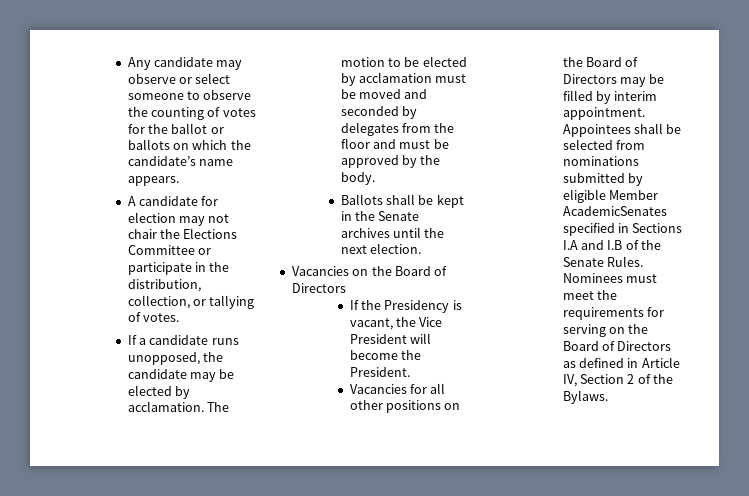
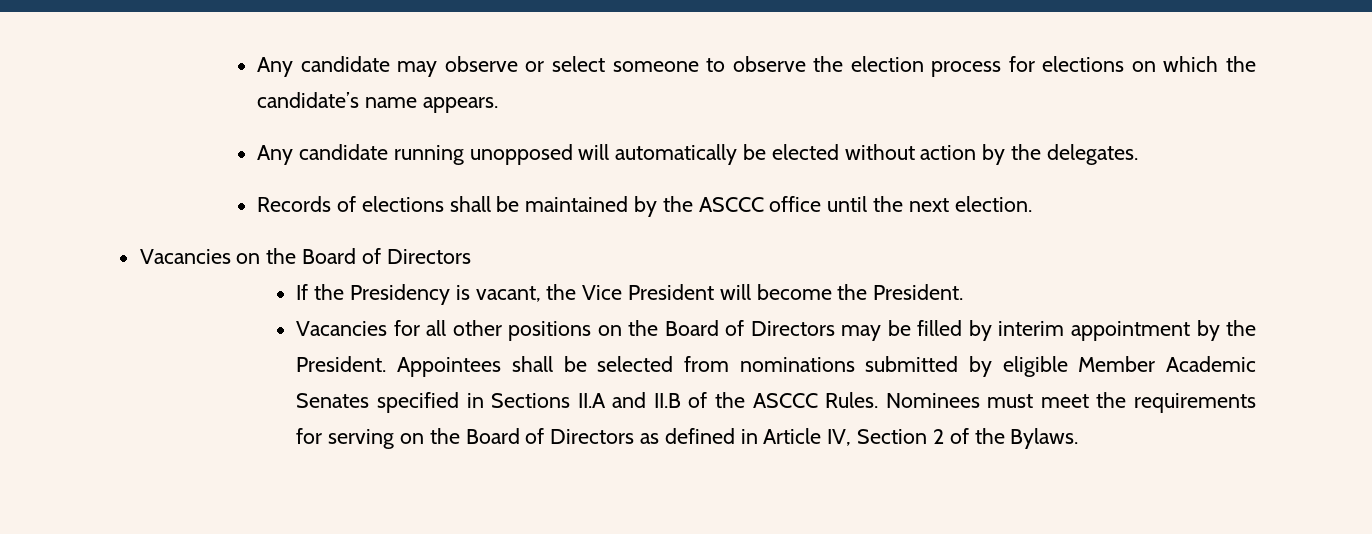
- Any candidate may observe or select someone to observe the counting of votes for the ballot or ballots on which the candidate’s name appears.
+ Any candidate may observe or select someone to observe the election process for elections on which the candidate’s name appears.
- A candidate for election may not chair the Elections Committee or participate in the distribution, collection, or tallying of votes.
- If a candidate runs unopposed, the candidate may be elected by acclamation. The motion to be elected by acclamation must be moved and seconded by delegates from the floor and must be approved by the body.
- Ballots shall be kept in the Senate archives until the next election.
+ Any candidate running unopposed will automatically be elected without action by the delegates.
+ Records of elections shall be maintained by the ASCCC office until the next election.
- Vacancies for all other positions on the Board of Directors may be filled by interim appointment.
+ Vacancies for all other positions on the Board of Directors may be filled by interim appointment by the President.
- Appointees shall be selected from nominations submitted by eligible Member AcademicSenates specified in Sections I.A and I.B of the Senate Rules.
+ Appointees shall be selected from nominations submitted by eligible Member Academic Senates specified in Sections II.A and II.B of the ASCCC Rules.

